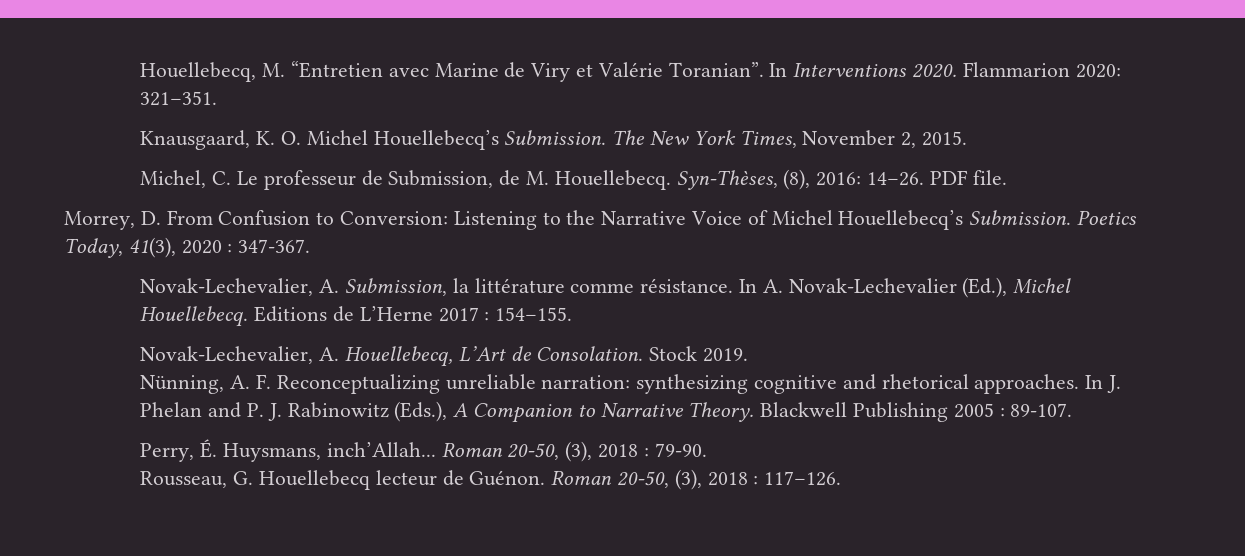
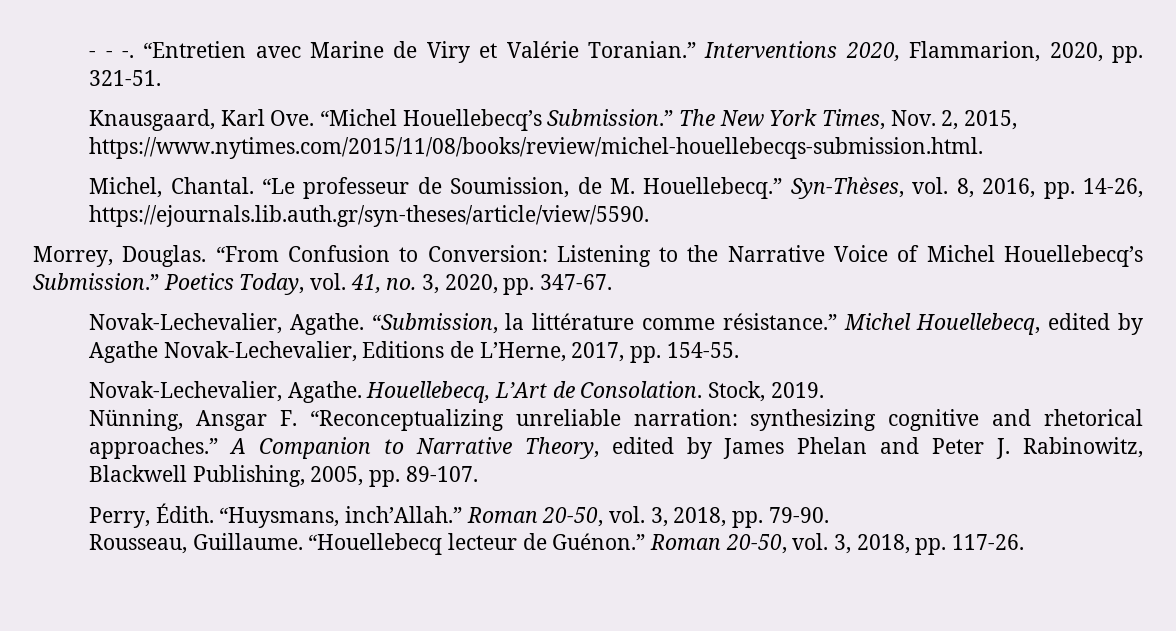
- Houellebecq, M. “Entretien avec Marine de Viry et Valérie Toranian”. In Interventions 2020. Flammarion 2020: 321–351.
- Knausgaard, K. O. Michel Houellebecq’s Submission. The New York Times, November 2, 2015.
+ - - -. “Entretien avec Marine de Viry et Valérie Toranian.” Interventions 2020, Flammarion, 2020, pp. 321-51.
+ Knausgaard, Karl Ove. “Michel Houellebecq’s Submission.” The New York Times, Nov. 2, 2015, https://www.nytimes.com/2015/11/08/books/review/michel-houellebecqs-submission.html.
- Michel, C. Le professeur de Submission, de M. Houellebecq. Syn-Thèses, (8), 2016: 14–26. PDF file.
+ Michel, Chantal. “Le professeur de Soumission, de M. Houellebecq.” Syn-Thèses, vol. 8, 2016, pp. 14-26, https://ejournals.lib.auth.gr/syn-theses/article/view/5590.
- Morrey, D. From Confusion to Conversion: Listening to the Narrative Voice of Michel Houellebecq’s Submission.
+ Morrey, Douglas. “From Confusion to Conversion: Listening to the Narrative Voice of Michel Houellebecq’s Submission.”
- Poetics Today, 41(3), 2020 : 347-367.
- Novak-Lechevalier, A. Submission, la littérature comme résistance. In A. Novak-Lechevalier (Ed.), Michel Houellebecq. Editions de L’Herne 2017 : 154–155.
- Novak-Lechevalier, A. Houellebecq, L’Art de Consolation.
+ Poetics Today, vol. 41, no. 3, 2020, pp. 347-67.
+ Novak-Lechevalier, Agathe. “Submission, la littérature comme résistance.” Michel Houellebecq, edited by Agathe Novak-Lechevalier, Editions de L’Herne, 2017, pp. 154-55.
+ Novak-Lechevalier, Agathe. Houellebecq, L’Art de Consolation.
- Stock 2019.
+ Stock, 2019.
- Nünning, A. F. Reconceptualizing unreliable narration: synthesizing cognitive and rhetorical approaches. In J. Phelan and P. J. Rabinowitz (Eds.), A Companion to Narrative Theory. Blackwell Publishing 2005 : 89-107.
- Perry, É. Huysmans, inch’Allah... Roman 20-50, (3), 2018 : 79-90.
+ Nünning, Ansgar F. “Reconceptualizing unreliable narration: synthesizing cognitive and rhetorical approaches.” A Companion to Narrative Theory, edited by James Phelan and Peter J. Rabinowitz, Blackwell Publishing, 2005, pp. 89-107.
+ Perry, Édith. “Huysmans, inch’Allah.” Roman 20-50, vol. 3, 2018, pp. 79-90.
- Rousseau, G. Houellebecq lecteur de Guénon. Roman 20-50, (3), 2018 : 117–126.
+ Rousseau, Guillaume. “Houellebecq lecteur de Guénon.” Roman 20-50, vol. 3, 2018, pp. 117-26.

